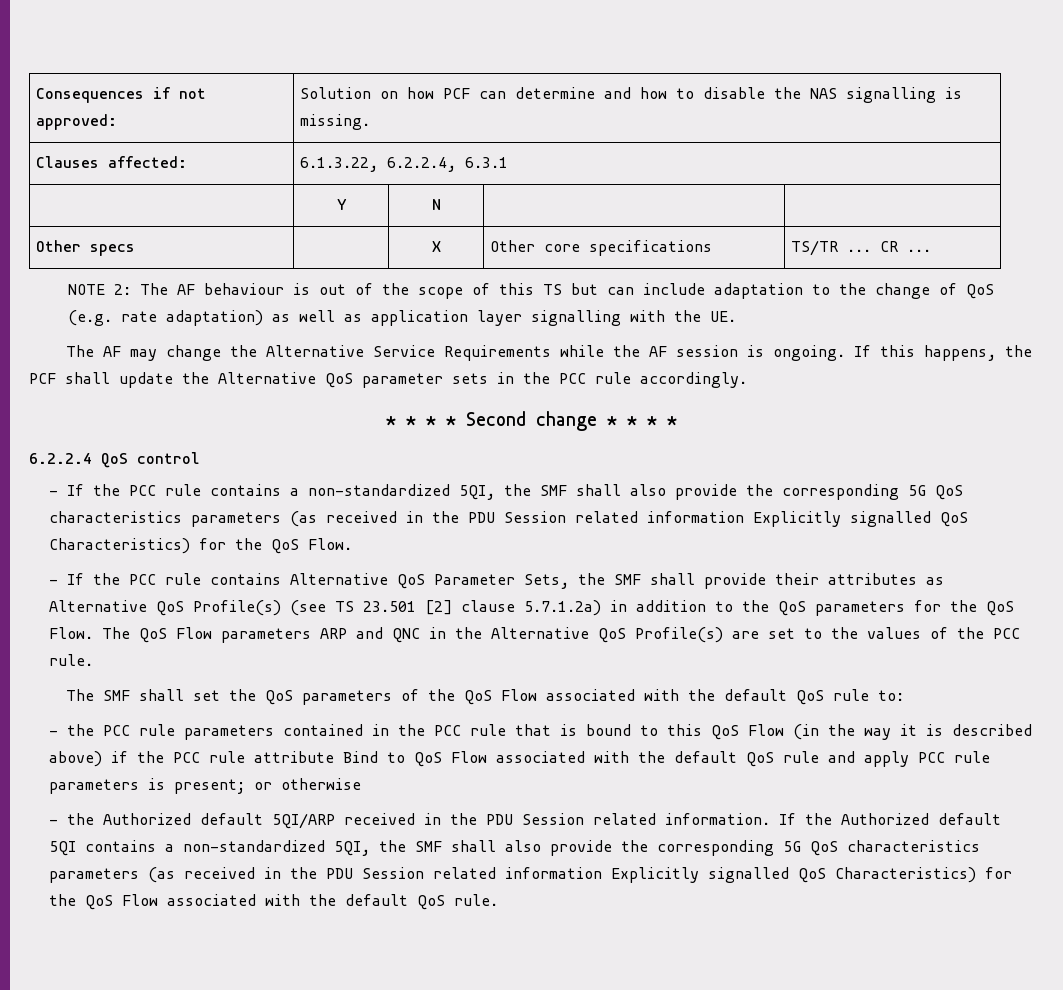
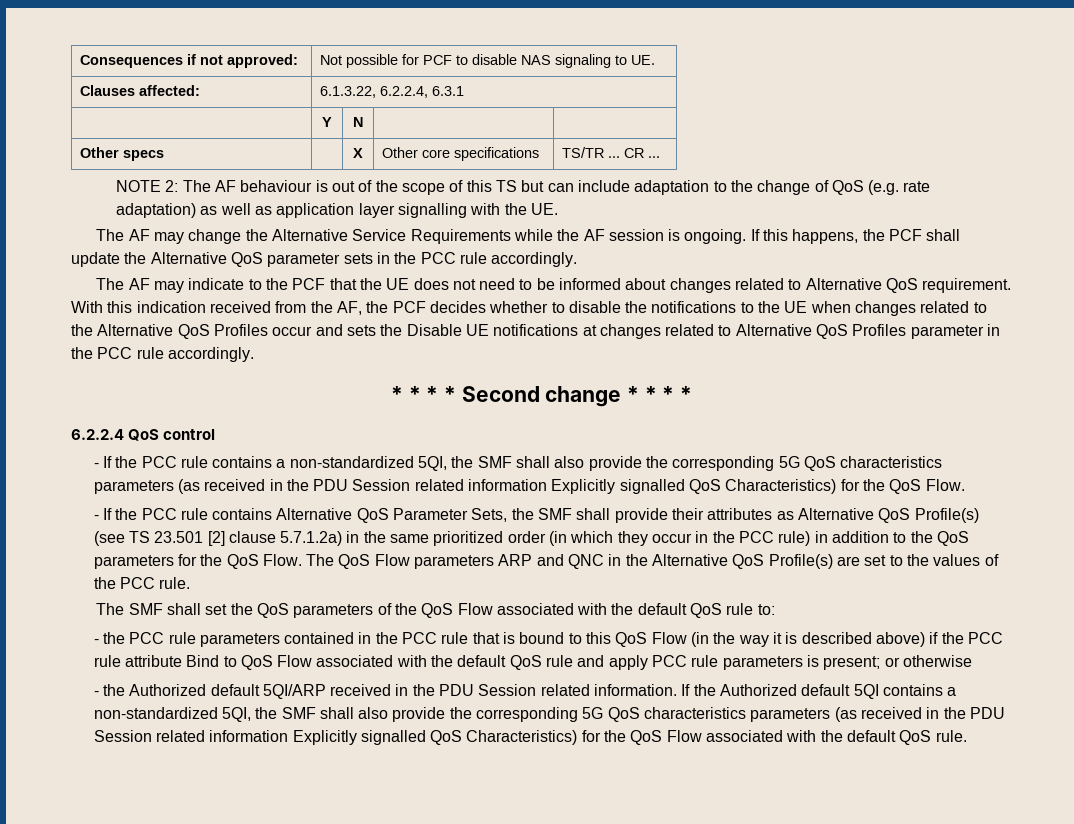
- Consequences if not approved: | Solution on how PCF can determine and how to disable the NAS signalling is missing.
+ Consequences if not approved: | Not possible for PCF to disable NAS signaling to UE.
+ The AF may indicate to the PCF that the UE does not need to be informed about changes related to Alternative QoS requirement. With this indication received from the AF, the PCF decides whether to disable the notifications to the UE when changes related to the Alternative QoS Profiles occur and sets the Disable UE notifications at changes related to Alternative QoS Profiles parameter in the PCC rule accordingly.
- - If the PCC rule contains Alternative QoS Parameter Sets, the SMF shall provide their attributes as Alternative QoS Profile(s) (see TS 23.501 [2] clause 5.7.1.2a) in addition to the QoS parameters for the QoS Flow.
+ - If the PCC rule contains Alternative QoS Parameter Sets, the SMF shall provide their attributes as Alternative QoS Profile(s) (see TS 23.501 [2] clause 5.7.1.2a) in the same prioritized order (in which they occur in the PCC rule) in addition to the QoS parameters for the QoS Flow.

